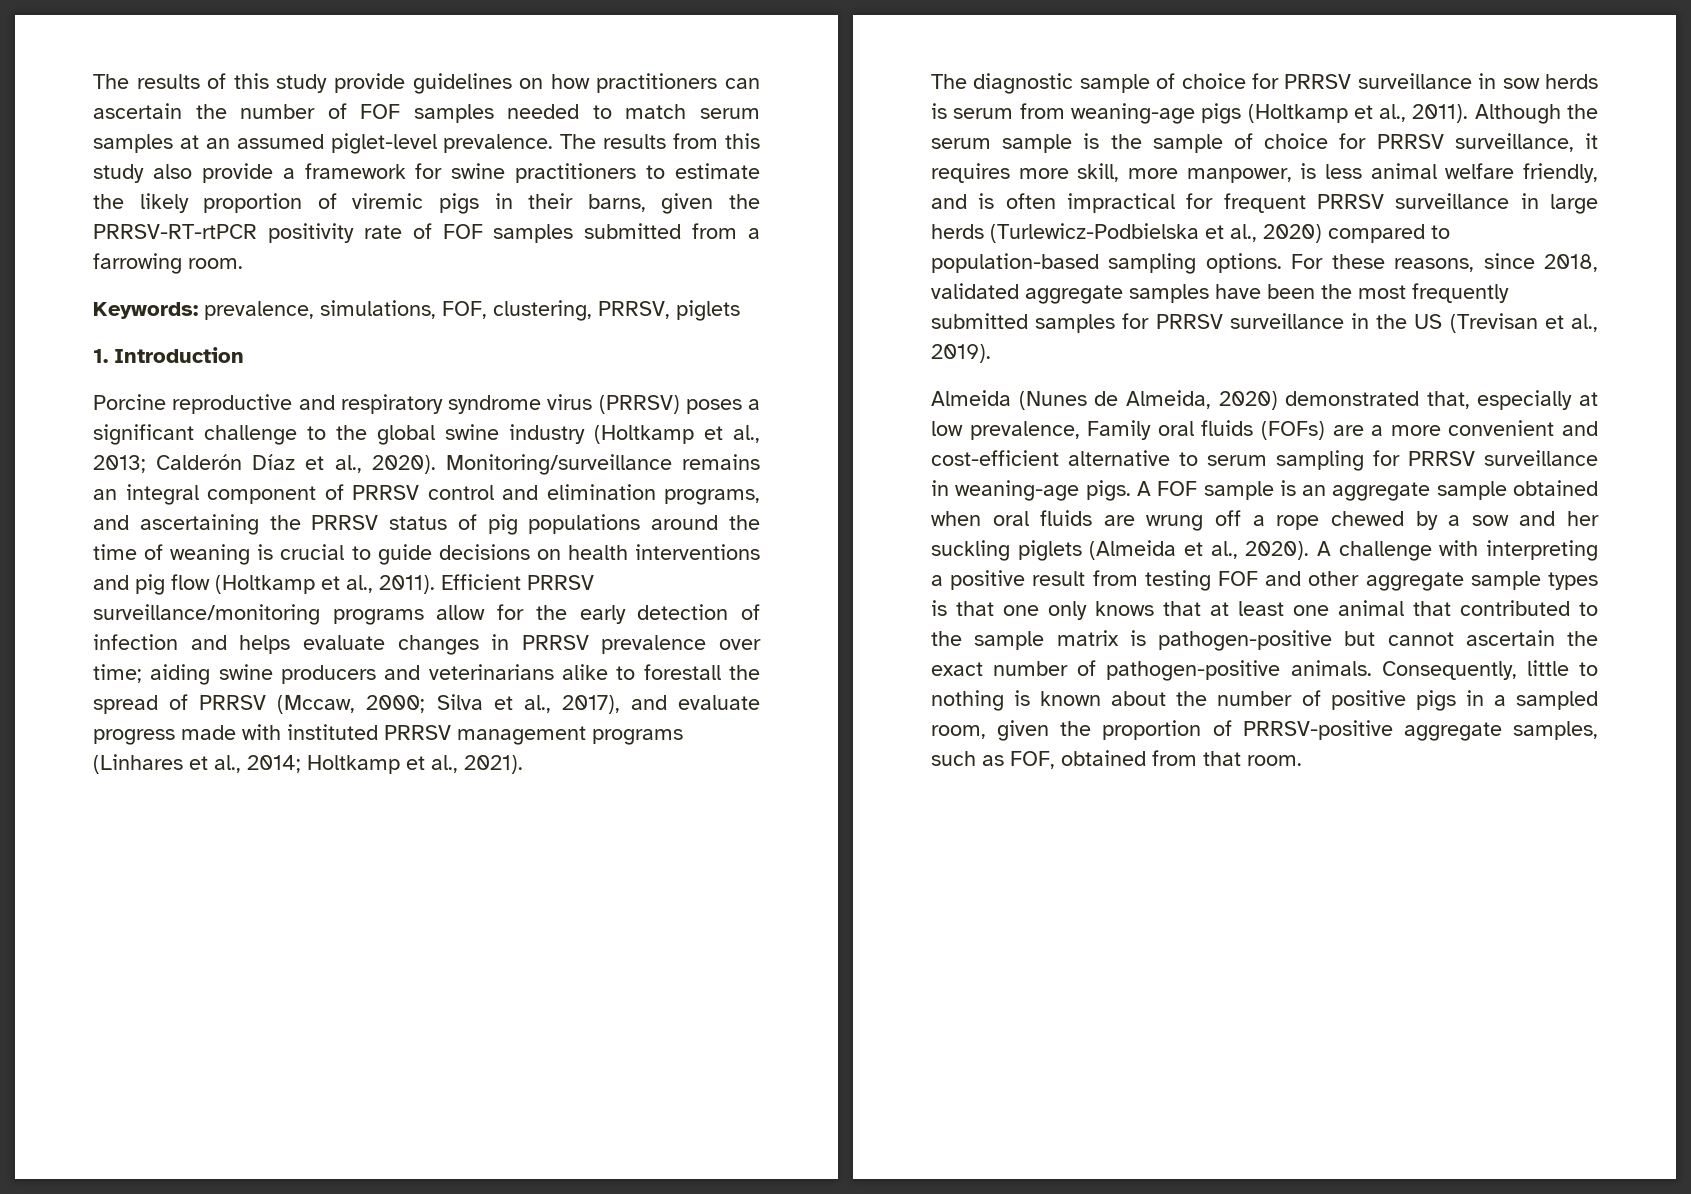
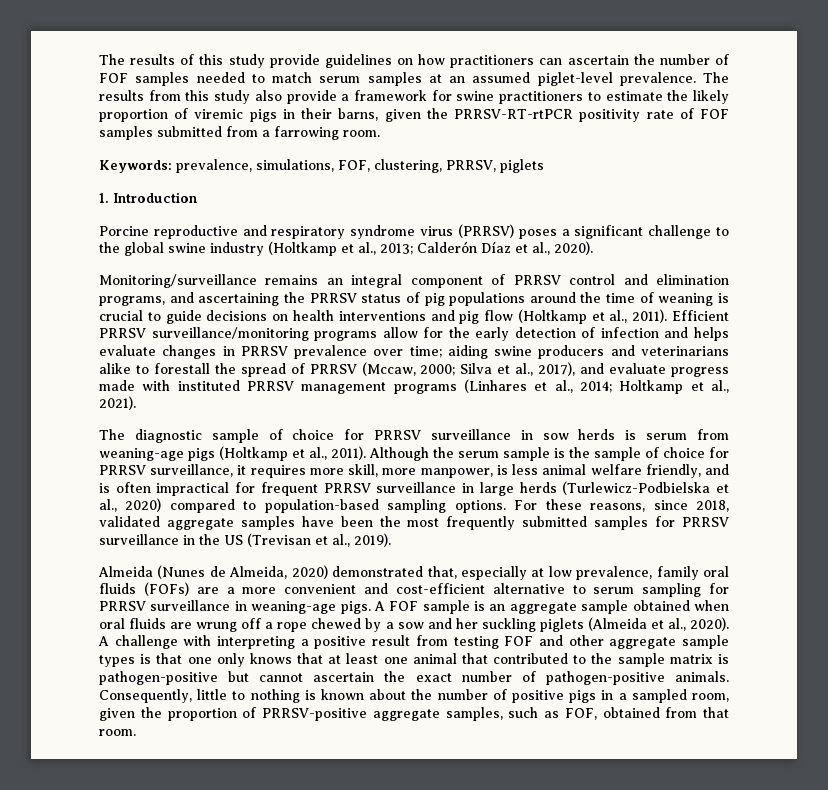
- Calderón Díaz et al., 2020). Monitoring/surveillance remains an integral component of PRRSV control and elimination programs, and ascertaining the PRRSV status of pig populations around the time of weaning is crucial to guide decisions on health interventions and pig flow (Holtkamp et al., 2011).
+ Calderón Díaz et al., 2020).
+ Monitoring/surveillance remains an integral component of PRRSV control and elimination programs, and ascertaining the PRRSV status of pig populations around the time of weaning is crucial to guide decisions on health interventions and pig flow (Holtkamp et al., 2011).
- Almeida (Nunes de Almeida, 2020) demonstrated that, especially at low prevalence, Family oral fluids (FOFs) are a more convenient and cost-efficient alternative to serum sampling for PRRSV surveillance in weaning-age pigs.
+ Almeida (Nunes de Almeida, 2020) demonstrated that, especially at low prevalence, family oral fluids (FOFs) are a more convenient and cost-efficient alternative to serum sampling for PRRSV surveillance in weaning-age pigs.

